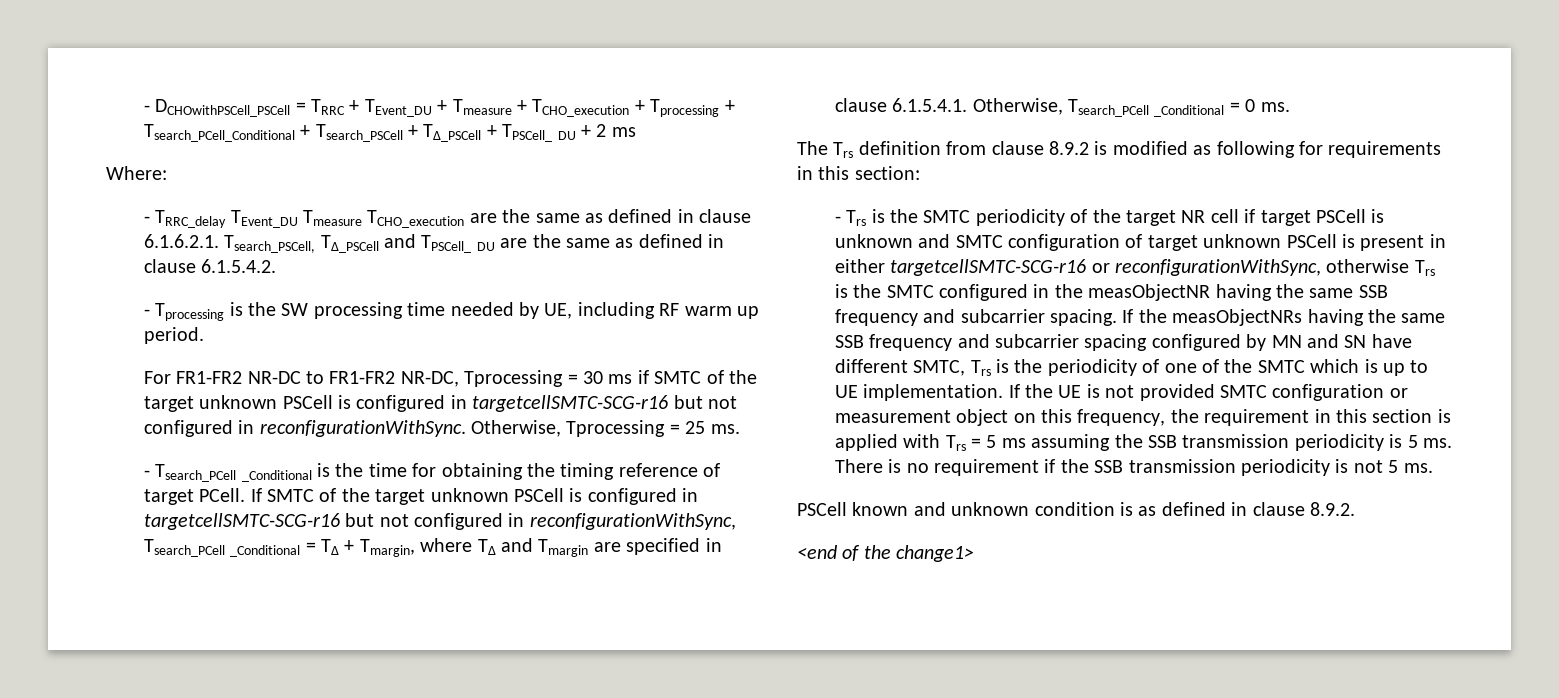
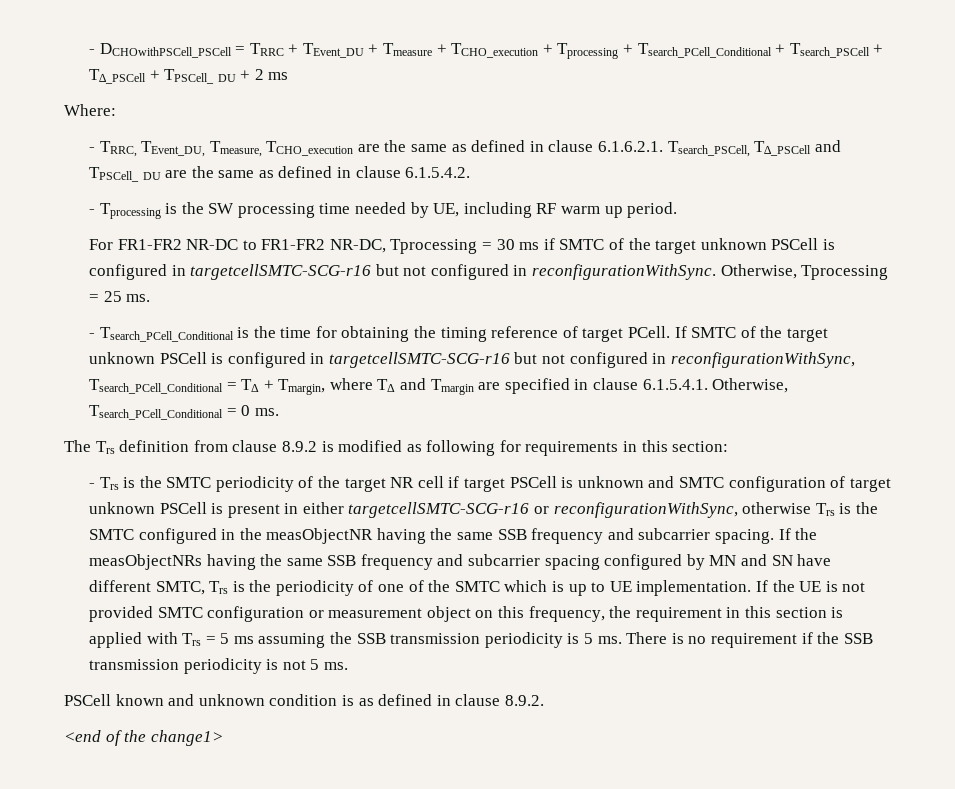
- - TRRC_delay TEvent_DU Tmeasure TCHO_execution are the same as defined in clause 6.1.6.2.1. Tsearch_PSCell, T∆_PSCell and TPSCell_ DU are the same as defined in clause 6.1.5.4.2.
+ - TRRC, TEvent_DU, Tmeasure, TCHO_execution are the same as defined in clause 6.1.6.2.1. Tsearch_PSCell, T∆_PSCell and TPSCell_ DU are the same as defined in clause 6.1.5.4.2.
- - Tsearch_PCell _Conditional is the time for obtaining the timing reference of target PCell.
+ - Tsearch_PCell_Conditional is the time for obtaining the timing reference of target PCell.
- If SMTC of the target unknown PSCell is configured in targetcellSMTC-SCG-r16 but not configured in reconfigurationWithSync, Tsearch_PCell _Conditional = TΔ + Tmargin, where TΔ and Tmargin are specified in clause 6.1.5.4.1. Otherwise, Tsearch_PCell _Conditional = 0 ms.
+ If SMTC of the target unknown PSCell is configured in targetcellSMTC-SCG-r16 but not configured in reconfigurationWithSync, Tsearch_PCell_Conditional = TΔ + Tmargin, where TΔ and Tmargin are specified in clause 6.1.5.4.1. Otherwise, Tsearch_PCell_Conditional = 0 ms.

